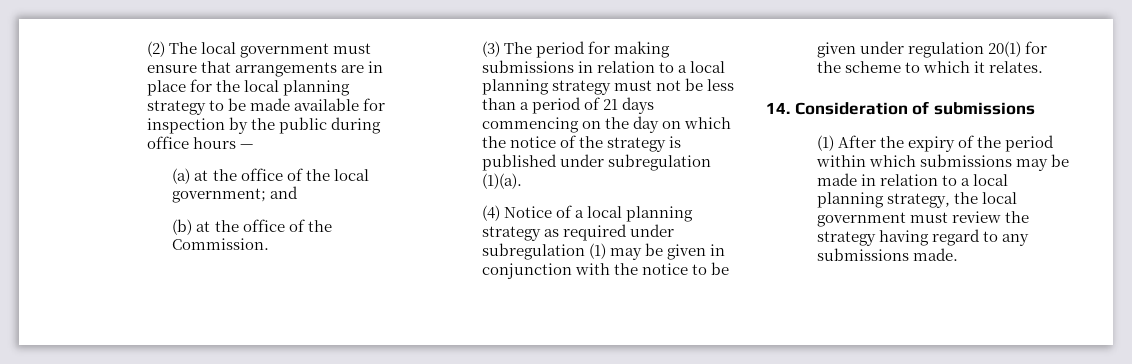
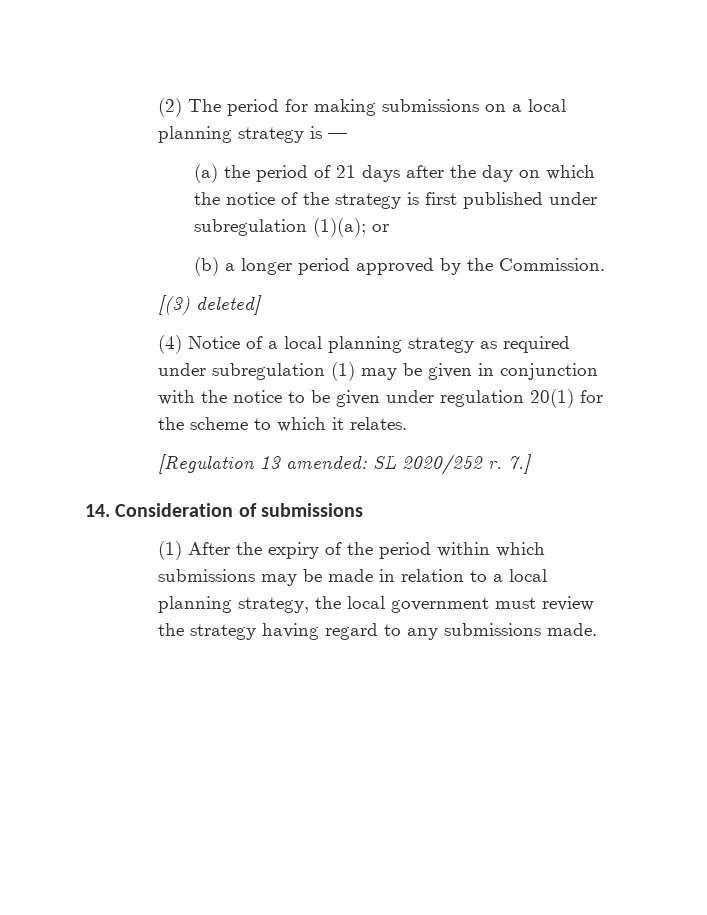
- (2) The local government must ensure that arrangements are in place for the local planning strategy to be made available for inspection by the public during office hours —
- (a) at the office of the local government; and
- (b) at the office of the Commission.
- (3) The period for making submissions in relation to a local planning strategy must not be less than a period of 21 days commencing on the day on which the notice of the strategy is published under subregulation (1)(a).
+ (2) The period for making submissions on a local planning strategy is —
+ (a) the period of 21 days after the day on which the notice of the strategy is first published under subregulation (1)(a); or
+ (b) a longer period approved by the Commission.
+ [(3) deleted]
+ [Regulation 13 amended: SL 2020/252 r. 7.]

